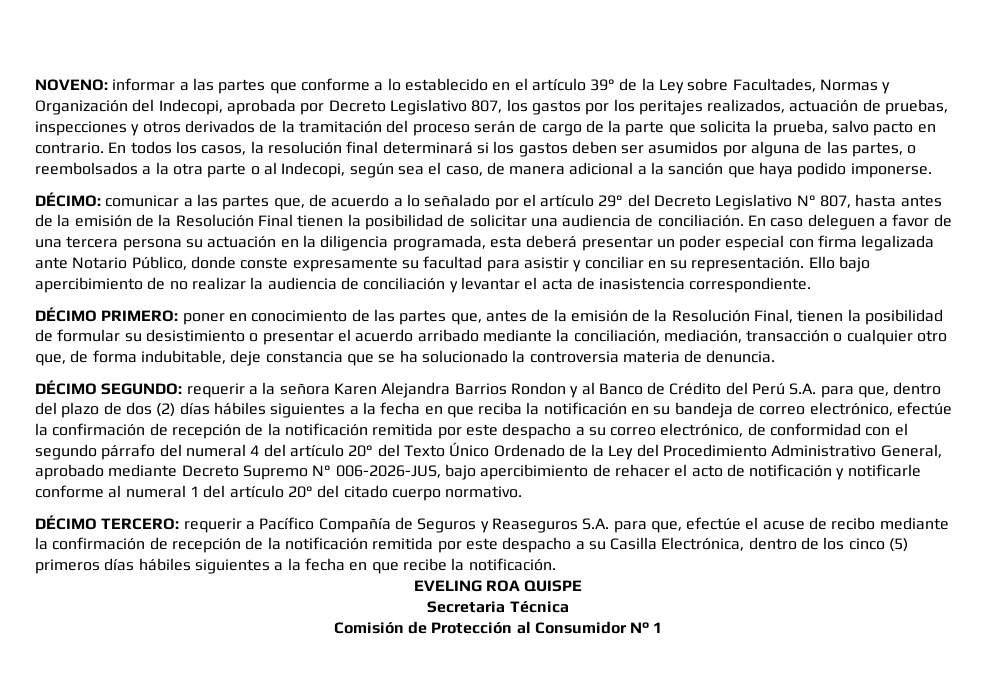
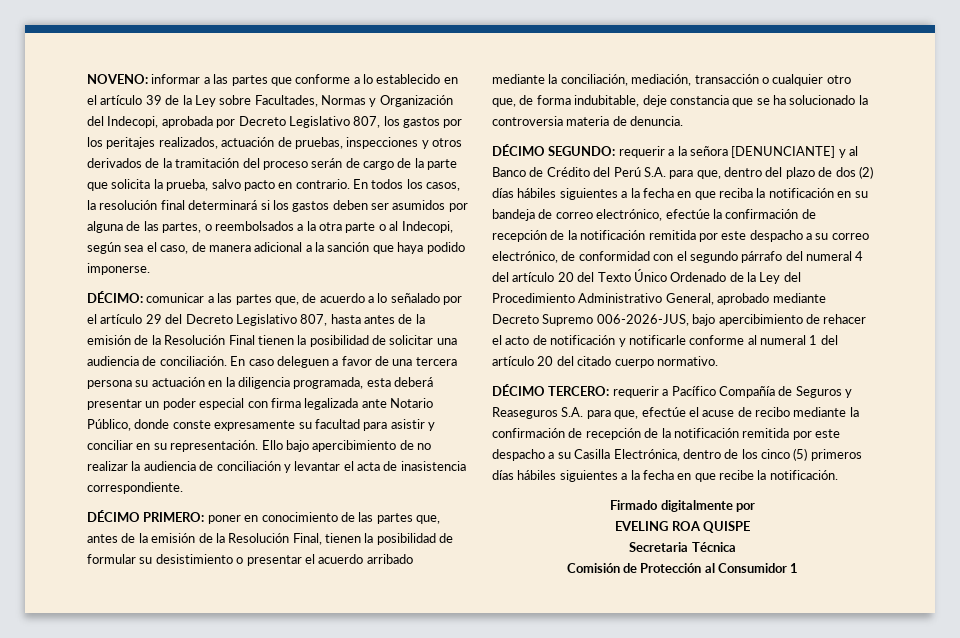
- NOVENO: informar a las partes que conforme a lo establecido en el artículo 39° de la Ley sobre Facultades, Normas y Organización del Indecopi, aprobada por Decreto Legislativo 807, los gastos por los peritajes realizados, actuación de pruebas, inspecciones y otros derivados de la tramitación del proceso serán de cargo de la parte que solicita la prueba, salvo pacto en contrario.
+ NOVENO: informar a las partes que conforme a lo establecido en el artículo 39 de la Ley sobre Facultades, Normas y Organización del Indecopi, aprobada por Decreto Legislativo 807, los gastos por los peritajes realizados, actuación de pruebas, inspecciones y otros derivados de la tramitación del proceso serán de cargo de la parte que solicita la prueba, salvo pacto en contrario.
- DÉCIMO: comunicar a las partes que, de acuerdo a lo señalado por el artículo 29° del Decreto Legislativo N° 807, hasta antes de la emisión de la Resolución Final tienen la posibilidad de solicitar una audiencia de conciliación.
+ DÉCIMO: comunicar a las partes que, de acuerdo a lo señalado por el artículo 29 del Decreto Legislativo 807, hasta antes de la emisión de la Resolución Final tienen la posibilidad de solicitar una audiencia de conciliación.
- requerir a la señora Karen Alejandra Barrios Rondon y al Banco de Crédito del Perú S.A. para que, dentro del plazo de dos (2) días hábiles siguientes a la fecha en que reciba la notificación en su bandeja de correo electrónico, efectúe la confirmación de recepción de la notificación remitida por este despacho a su correo electrónico, de conformidad con el segundo párrafo del numeral 4 del artículo 20° del Texto Único Ordenado de la Ley del Procedimiento Administrativo General, aprobado mediante Decreto Supremo N° 006-2026-JUS, bajo apercibimiento de rehacer el acto de notificación y notificarle conforme al numeral 1 del artículo 20° del citado cuerpo normativo.
+ requerir a la señora [DENUNCIANTE] y al Banco de Crédito del Perú S.A. para que, dentro del plazo de dos (2) días hábiles siguientes a la fecha en que reciba la notificación en su bandeja de correo electrónico, efectúe la confirmación de recepción de la notificación remitida por este despacho a su correo electrónico, de conformidad con el segundo párrafo del numeral 4 del artículo 20 del Texto Único Ordenado de la Ley del Procedimiento Administrativo General, aprobado mediante Decreto Supremo 006-2026-JUS, bajo apercibimiento de rehacer el acto de notificación y notificarle conforme al numeral 1 del artículo 20 del citado cuerpo normativo.
+ Firmado digitalmente por
- Comisión de Protección al Consumidor N° 1
+ Comisión de Protección al Consumidor 1

